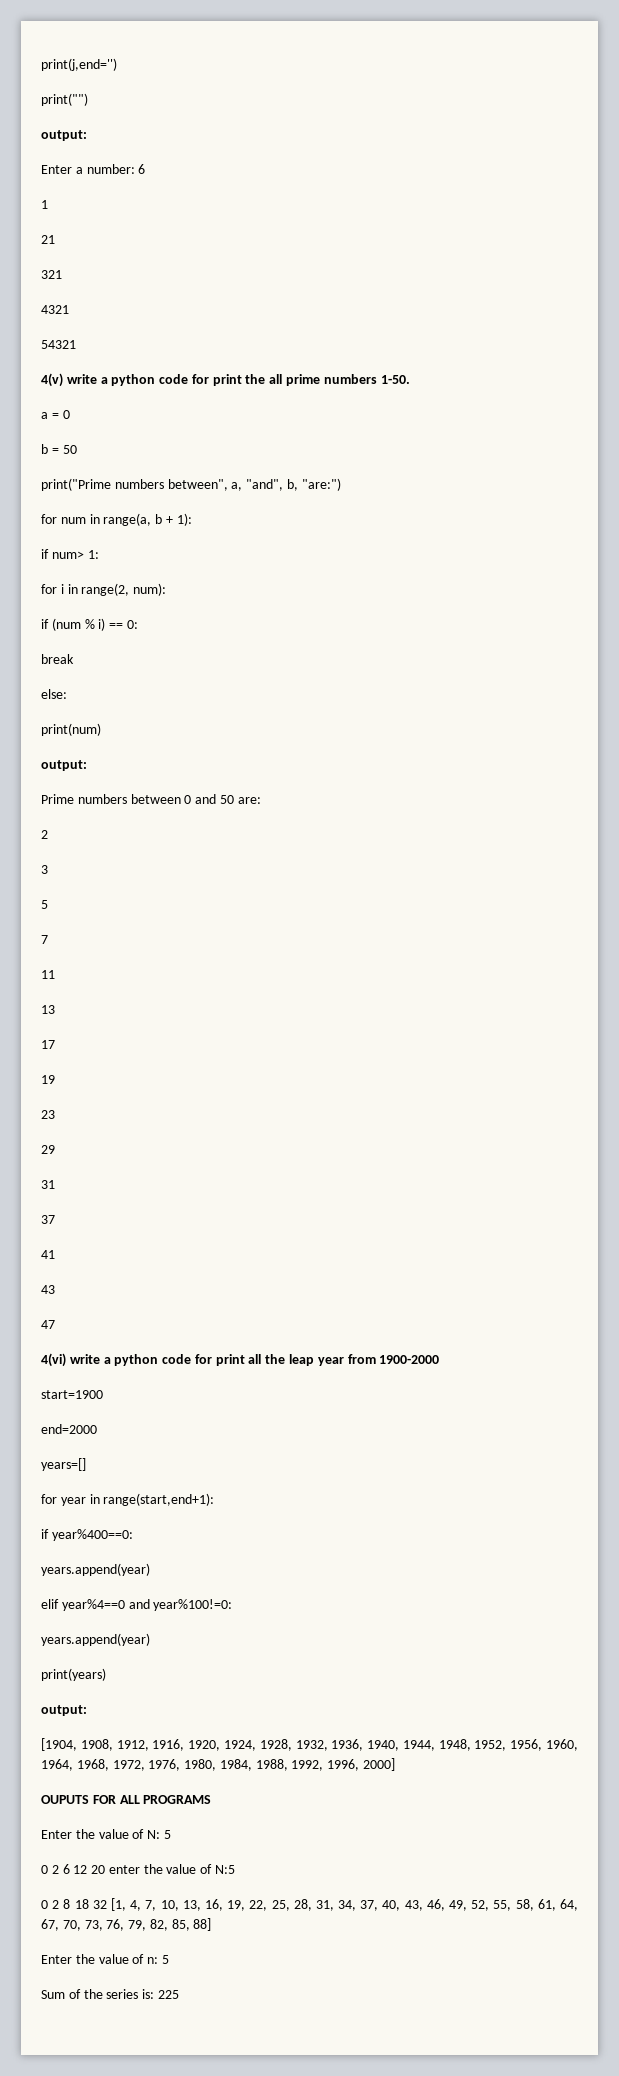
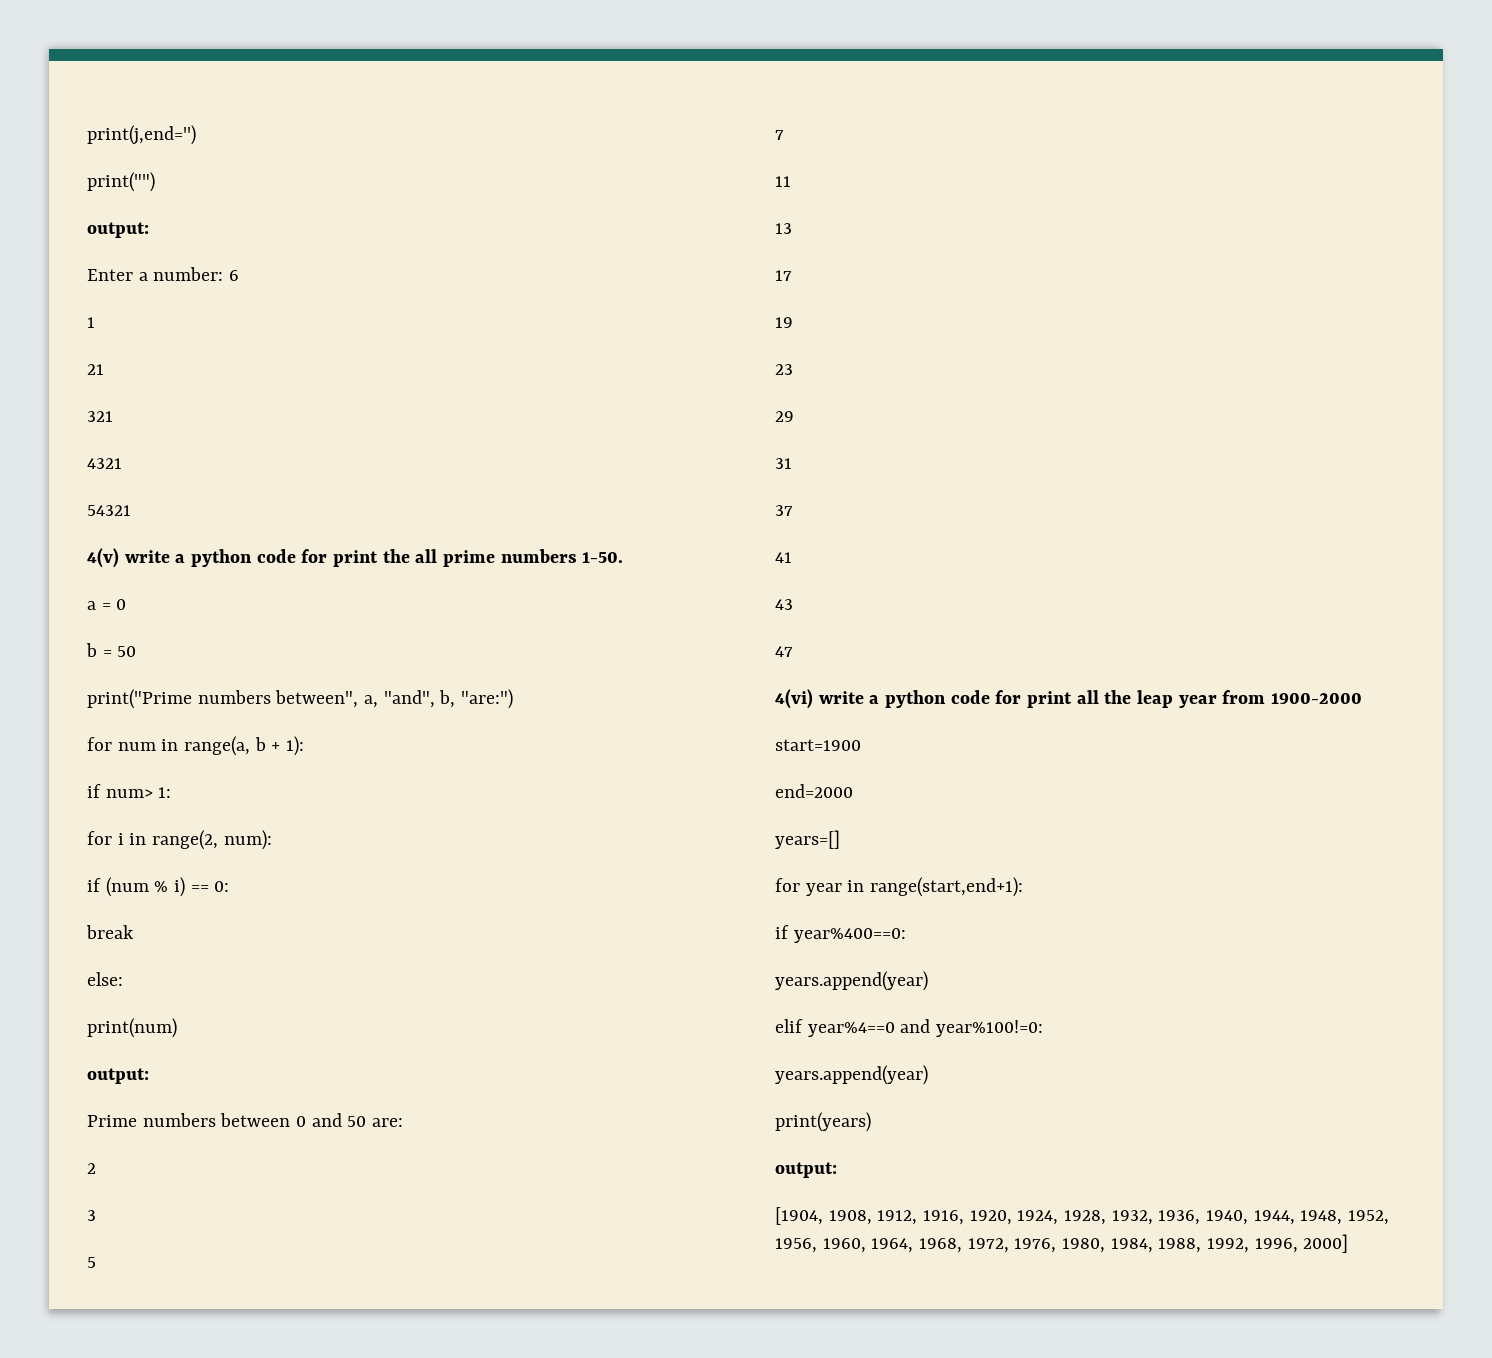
- OUPUTS FOR ALL PROGRAMS
- Enter the value of N: 5
- 0 2 6 12 20 enter the value of N:5
- 0 2 8 18 32 [1, 4, 7, 10, 13, 16, 19, 22, 25, 28, 31, 34, 37, 40, 43, 46, 49, 52, 55, 58, 61, 64, 67, 70, 73, 76, 79, 82, 85, 88]
- Enter the value of n: 5
- Sum of the series is: 225

